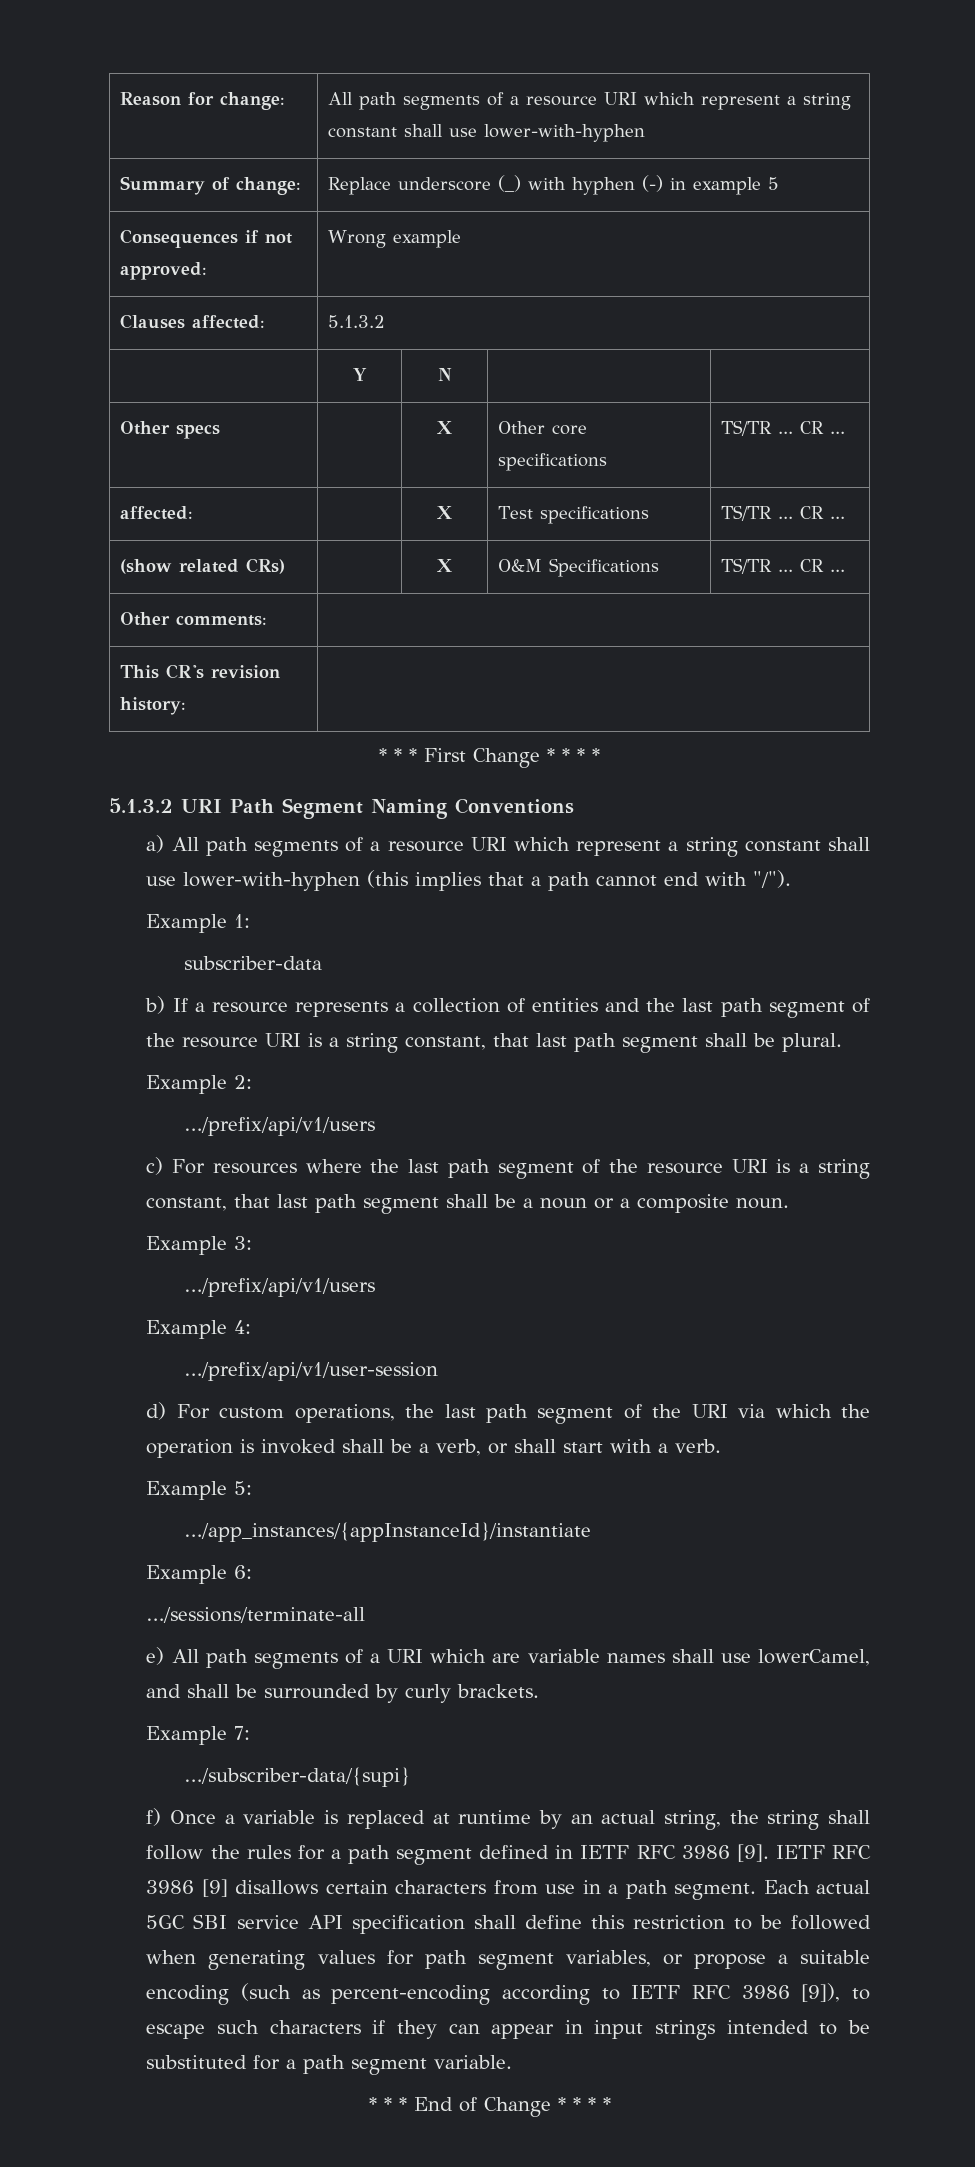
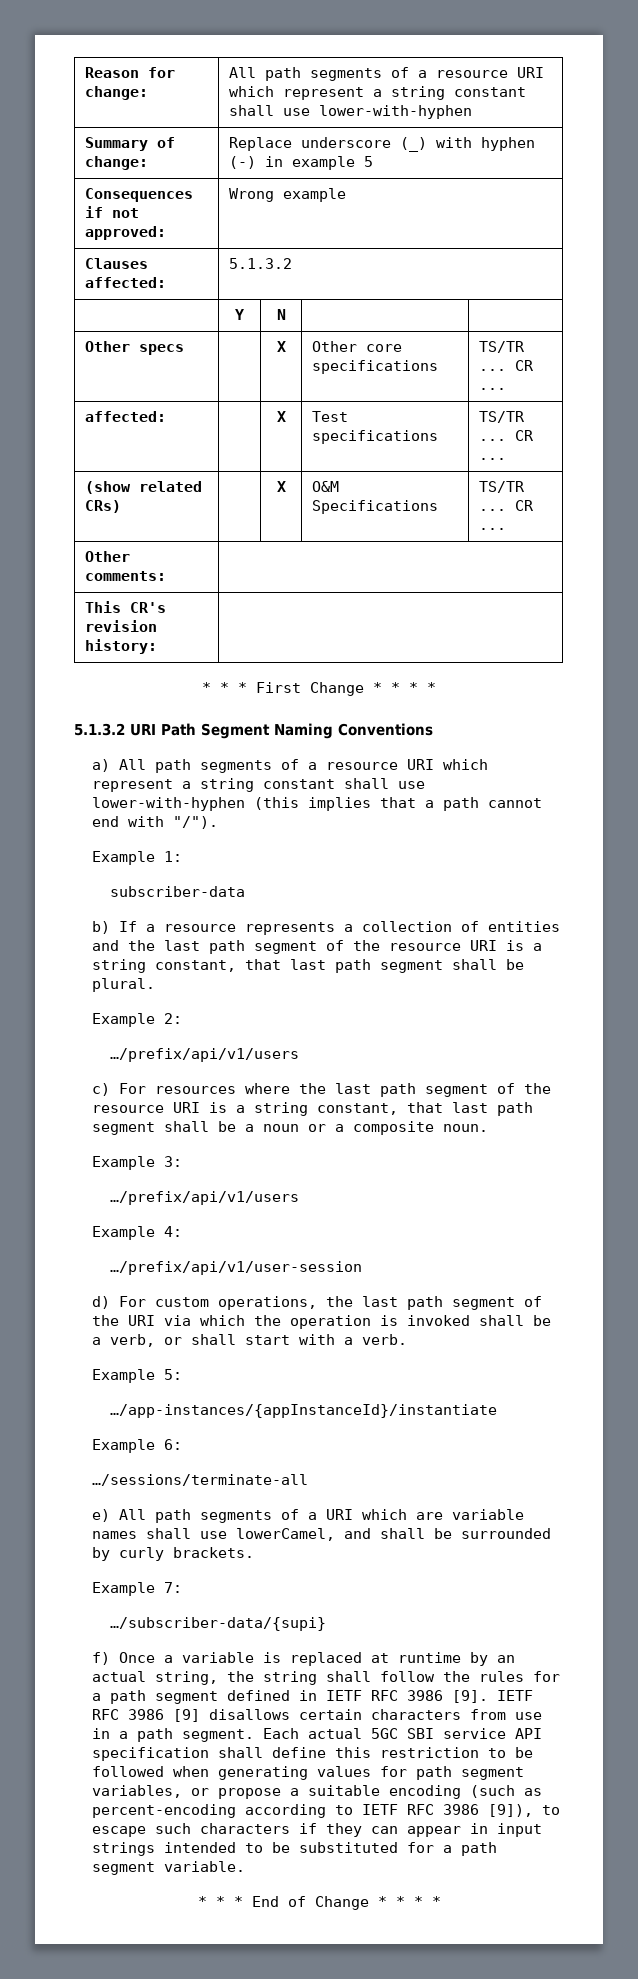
- …/app_instances/{appInstanceId}/instantiate
+ …/app-instances/{appInstanceId}/instantiate

